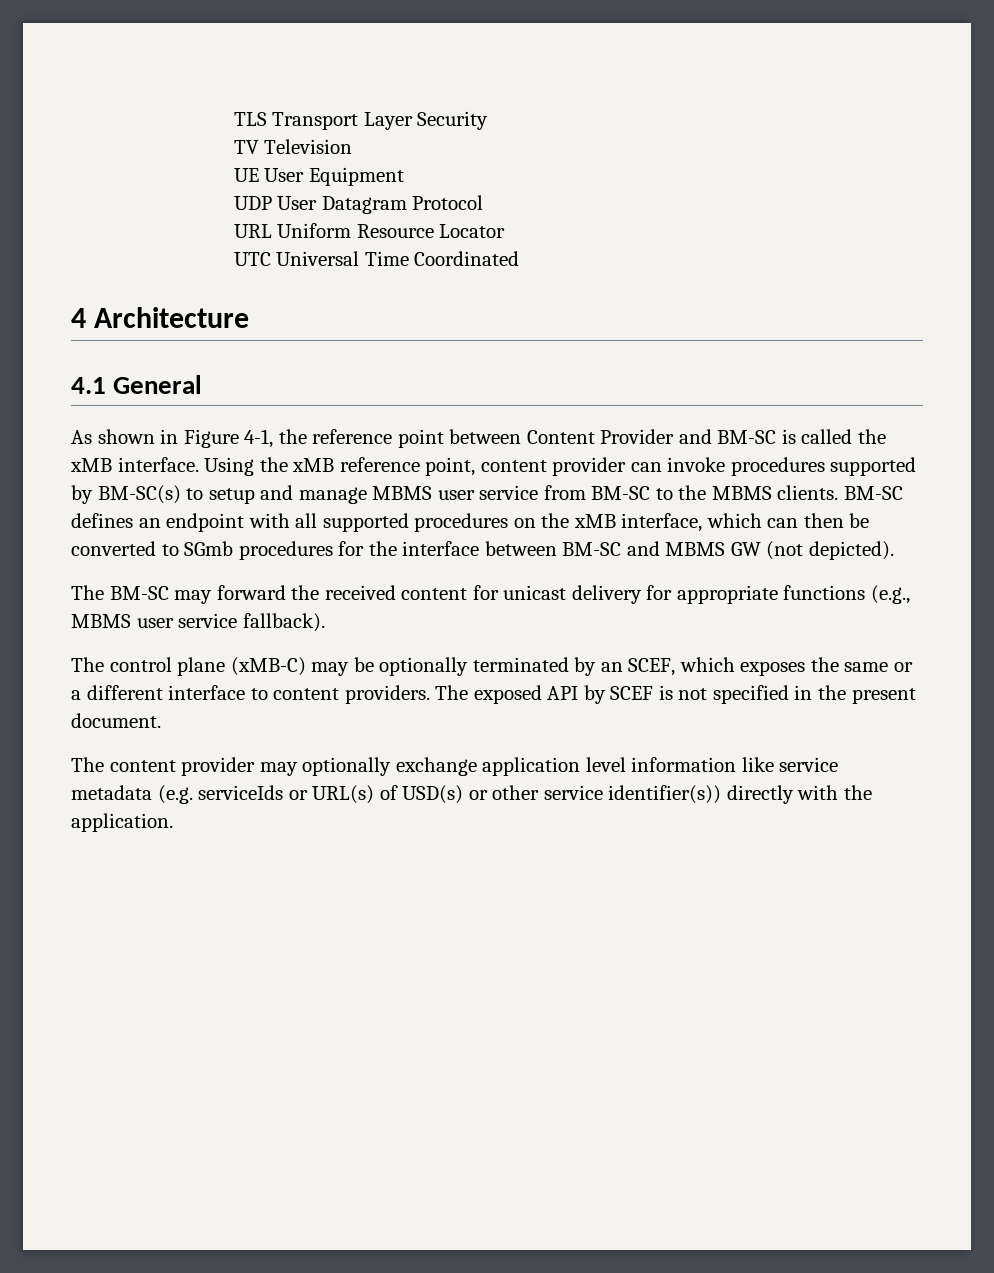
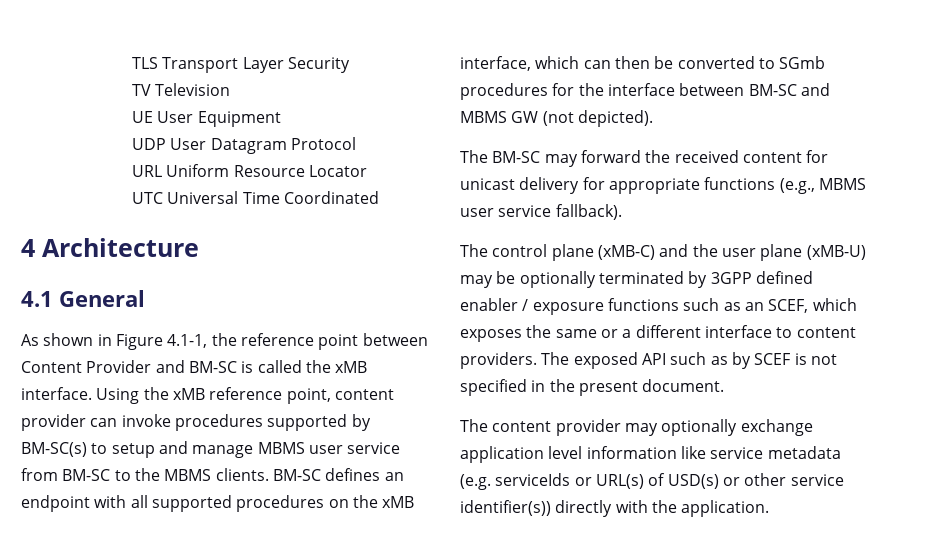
- As shown in Figure 4-1, the reference point between Content Provider and BM-SC is called the xMB interface.
+ As shown in Figure 4.1-1, the reference point between Content Provider and BM-SC is called the xMB interface.
- The control plane (xMB-C) may be optionally terminated by an SCEF, which exposes the same or a different interface to content providers.
+ The control plane (xMB-C) and the user plane (xMB-U) may be optionally terminated by 3GPP defined enabler / exposure functions such as an SCEF, which exposes the same or a different interface to content providers.
- The exposed API by SCEF is not specified in the present document.
+ The exposed API such as by SCEF is not specified in the present document.

